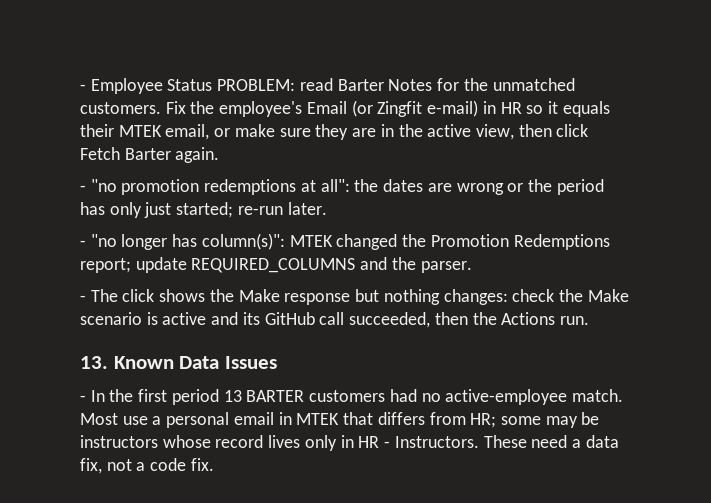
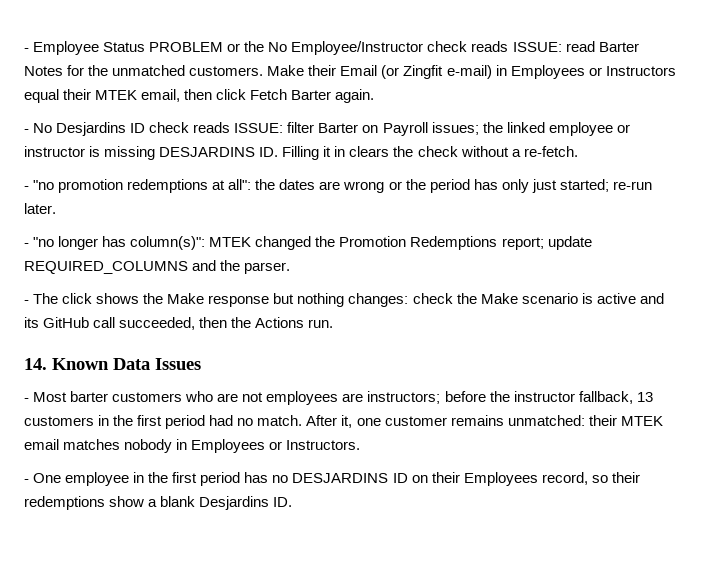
- - Employee Status PROBLEM: read Barter Notes for the unmatched customers.
+ - Employee Status PROBLEM or the No Employee/Instructor check reads ISSUE: read Barter Notes for the unmatched customers.
- Fix the employee's Email (or Zingfit e-mail) in HR so it equals their MTEK email, or make sure they are in the active view, then click Fetch Barter again.
+ Make their Email (or Zingfit e-mail) in Employees or Instructors equal their MTEK email, then click Fetch Barter again.
+ - No Desjardins ID check reads ISSUE: filter Barter on Payroll issues; the linked employee or instructor is missing DESJARDINS ID. Filling it in clears the check without a re-fetch.
- 13. Known Data Issues
+ 14. Known Data Issues
- - In the first period 13 BARTER customers had no active-employee match. Most use a personal email in MTEK that differs from HR; some may be instructors whose record lives only in HR - Instructors. These need a data fix, not a code fix.
+ - Most barter customers who are not employees are instructors; before the instructor fallback, 13 customers in the first period had no match. After it, one customer remains unmatched: their MTEK email matches nobody in Employees or Instructors.
+ - One employee in the first period has no DESJARDINS ID on their Employees record, so their redemptions show a blank Desjardins ID.

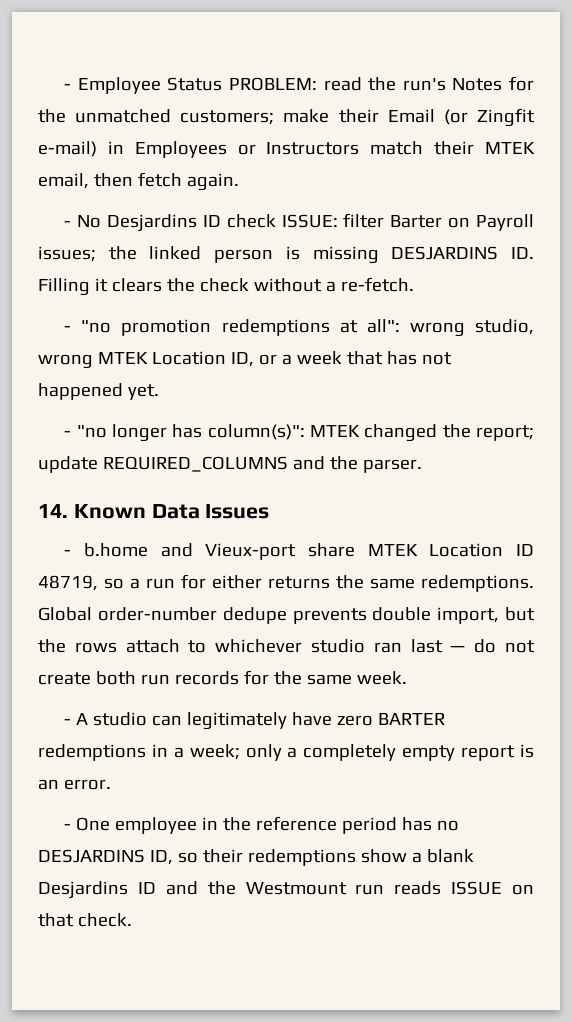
- - Employee Status PROBLEM or the No Employee/Instructor check reads ISSUE: read Barter Notes for the unmatched customers. Make their Email (or Zingfit e-mail) in Employees or Instructors equal their MTEK email, then click Fetch Barter again.
+ - Employee Status PROBLEM: read the run's Notes for the unmatched customers; make their Email (or Zingfit e-mail) in Employees or Instructors match their MTEK email, then fetch again.
- - No Desjardins ID check reads ISSUE: filter Barter on Payroll issues; the linked employee or instructor is missing DESJARDINS ID. Filling it in clears the check without a re-fetch.
+ - No Desjardins ID check ISSUE: filter Barter on Payroll issues; the linked person is missing DESJARDINS ID. Filling it clears the check without a re-fetch.
- - "no promotion redemptions at all": the dates are wrong or the period has only just started; re-run later.
+ - "no promotion redemptions at all": wrong studio, wrong MTEK Location ID, or a week that has not happened yet.
- - "no longer has column(s)": MTEK changed the Promotion Redemptions report; update REQUIRED_COLUMNS and the parser.
+ - "no longer has column(s)": MTEK changed the report; update REQUIRED_COLUMNS and the parser.
- - The click shows the Make response but nothing changes: check the Make scenario is active and its GitHub call succeeded, then the Actions run.
- - Most barter customers who are not employees are instructors; before the instructor fallback, 13 customers in the first period had no match. After it, one customer remains unmatched: their MTEK email matches nobody in Employees or Instructors.
+ - b.home and Vieux-port share MTEK Location ID 48719, so a run for either returns the same redemptions. Global order-number dedupe prevents double import, but the rows attach to whichever studio ran last — do not create both run records for the same week.
+ - A studio can legitimately have zero BARTER redemptions in a week; only a completely empty report is an error.
- - One employee in the first period has no DESJARDINS ID on their Employees record, so their redemptions show a blank Desjardins ID.
+ - One employee in the reference period has no DESJARDINS ID, so their redemptions show a blank Desjardins ID and the Westmount run reads ISSUE on that check.

